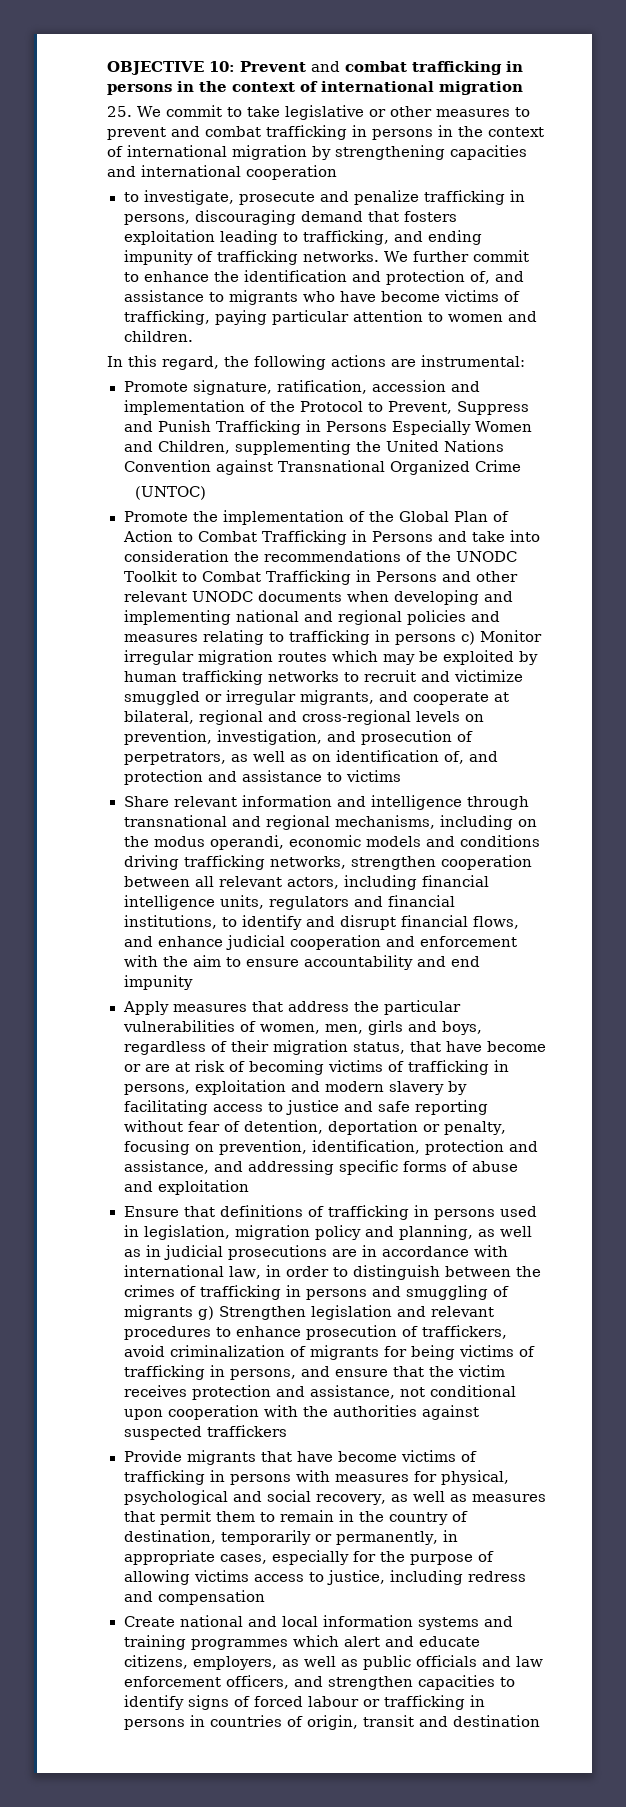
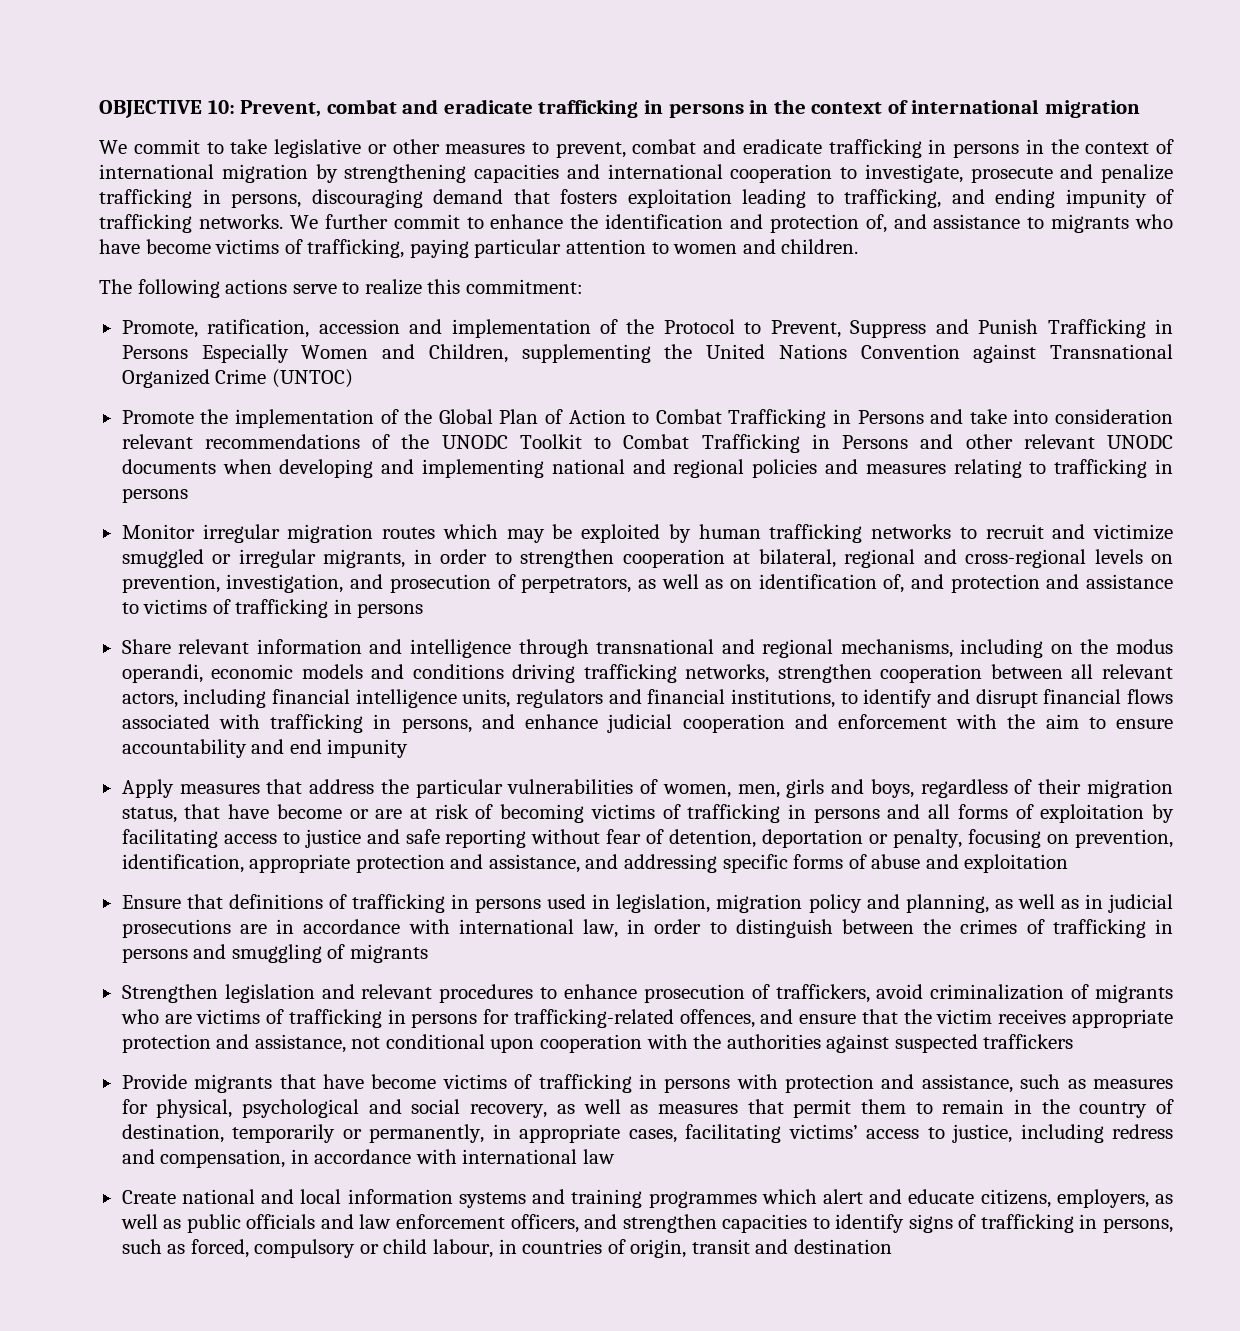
- OBJECTIVE 10: Prevent and combat trafficking in persons in the context of international migration
+ OBJECTIVE 10: Prevent, combat and eradicate trafficking in persons in the context of international migration
- 25. We commit to take legislative or other measures to prevent and combat trafficking in persons in the context of international migration by strengthening capacities and international cooperation
- to investigate, prosecute and penalize trafficking in persons, discouraging demand that fosters exploitation leading to trafficking, and ending impunity of trafficking networks.
+ We commit to take legislative or other measures to prevent, combat and eradicate trafficking in persons in the context of international migration by strengthening capacities and international cooperation to investigate, prosecute and penalize trafficking in persons, discouraging demand that fosters exploitation leading to trafficking, and ending impunity of trafficking networks.
- In this regard, the following actions are instrumental:
- Promote signature, ratification, accession and implementation of the Protocol to Prevent, Suppress and Punish Trafficking in Persons Especially Women and Children, supplementing the United Nations Convention against Transnational Organized Crime
- (UNTOC)
+ The following actions serve to realize this commitment:
+ Promote, ratification, accession and implementation of the Protocol to Prevent, Suppress and Punish Trafficking in Persons Especially Women and Children, supplementing the United Nations Convention against Transnational Organized Crime (UNTOC)
- Promote the implementation of the Global Plan of Action to Combat Trafficking in Persons and take into consideration the recommendations of the UNODC Toolkit to Combat Trafficking in Persons and other relevant UNODC documents when developing and implementing national and regional policies and measures relating to trafficking in persons c) Monitor irregular migration routes which may be exploited by human trafficking networks to recruit and victimize smuggled or irregular migrants, and cooperate at bilateral, regional and cross-regional levels on prevention, investigation, and prosecution of perpetrators, as well as on identification of, and protection and assistance to victims
+ Promote the implementation of the Global Plan of Action to Combat Trafficking in Persons and take into consideration relevant recommendations of the UNODC Toolkit to Combat Trafficking in Persons and other relevant UNODC documents when developing and implementing national and regional policies and measures relating to trafficking in persons
+ Monitor irregular migration routes which may be exploited by human trafficking networks to recruit and victimize smuggled or irregular migrants, in order to strengthen cooperation at bilateral, regional and cross-regional levels on prevention, investigation, and prosecution of perpetrators, as well as on identification of, and protection and assistance to victims of trafficking in persons
- Share relevant information and intelligence through transnational and regional mechanisms, including on the modus operandi, economic models and conditions driving trafficking networks, strengthen cooperation between all relevant actors, including financial intelligence units, regulators and financial institutions, to identify and disrupt financial flows, and enhance judicial cooperation and enforcement with the aim to ensure accountability and end impunity
+ Share relevant information and intelligence through transnational and regional mechanisms, including on the modus operandi, economic models and conditions driving trafficking networks, strengthen cooperation between all relevant actors, including financial intelligence units, regulators and financial institutions, to identify and disrupt financial flows associated with trafficking in persons, and enhance judicial cooperation and enforcement with the aim to ensure accountability and end impunity
- Apply measures that address the particular vulnerabilities of women, men, girls and boys, regardless of their migration status, that have become or are at risk of becoming victims of trafficking in persons, exploitation and modern slavery by facilitating access to justice and safe reporting without fear of detention, deportation or penalty, focusing on prevention, identification, protection and assistance, and addressing specific forms of abuse and exploitation
+ Apply measures that address the particular vulnerabilities of women, men, girls and boys, regardless of their migration status, that have become or are at risk of becoming victims of trafficking in persons and all forms of exploitation by facilitating access to justice and safe reporting without fear of detention, deportation or penalty, focusing on prevention, identification, appropriate protection and assistance, and addressing specific forms of abuse and exploitation
- Ensure that definitions of trafficking in persons used in legislation, migration policy and planning, as well as in judicial prosecutions are in accordance with international law, in order to distinguish between the crimes of trafficking in persons and smuggling of migrants g) Strengthen legislation and relevant procedures to enhance prosecution of traffickers, avoid criminalization of migrants for being victims of trafficking in persons, and ensure that the victim receives protection and assistance, not conditional upon cooperation with the authorities against suspected traffickers
+ Ensure that definitions of trafficking in persons used in legislation, migration policy and planning, as well as in judicial prosecutions are in accordance with international law, in order to distinguish between the crimes of trafficking in persons and smuggling of migrants
+ Strengthen legislation and relevant procedures to enhance prosecution of traffickers, avoid criminalization of migrants who are victims of trafficking in persons for trafficking-related offences, and ensure that the victim receives appropriate protection and assistance, not conditional upon cooperation with the authorities against suspected traffickers
- Provide migrants that have become victims of trafficking in persons with measures for physical, psychological and social recovery, as well as measures that permit them to remain in the country of destination, temporarily or permanently, in appropriate cases, especially for the purpose of allowing victims access to justice, including redress and compensation
+ Provide migrants that have become victims of trafficking in persons with protection and assistance, such as measures for physical, psychological and social recovery, as well as measures that permit them to remain in the country of destination, temporarily or permanently, in appropriate cases, facilitating victims’ access to justice, including redress and compensation, in accordance with international law
- Create national and local information systems and training programmes which alert and educate citizens, employers, as well as public officials and law enforcement officers, and strengthen capacities to identify signs of forced labour or trafficking in persons in countries of origin, transit and destination
+ Create national and local information systems and training programmes which alert and educate citizens, employers, as well as public officials and law enforcement officers, and strengthen capacities to identify signs of trafficking in persons, such as forced, compulsory or child labour, in countries of origin, transit and destination

